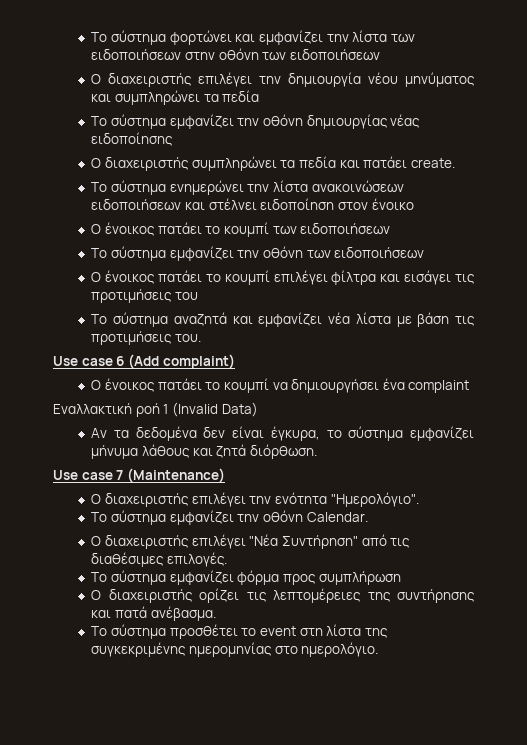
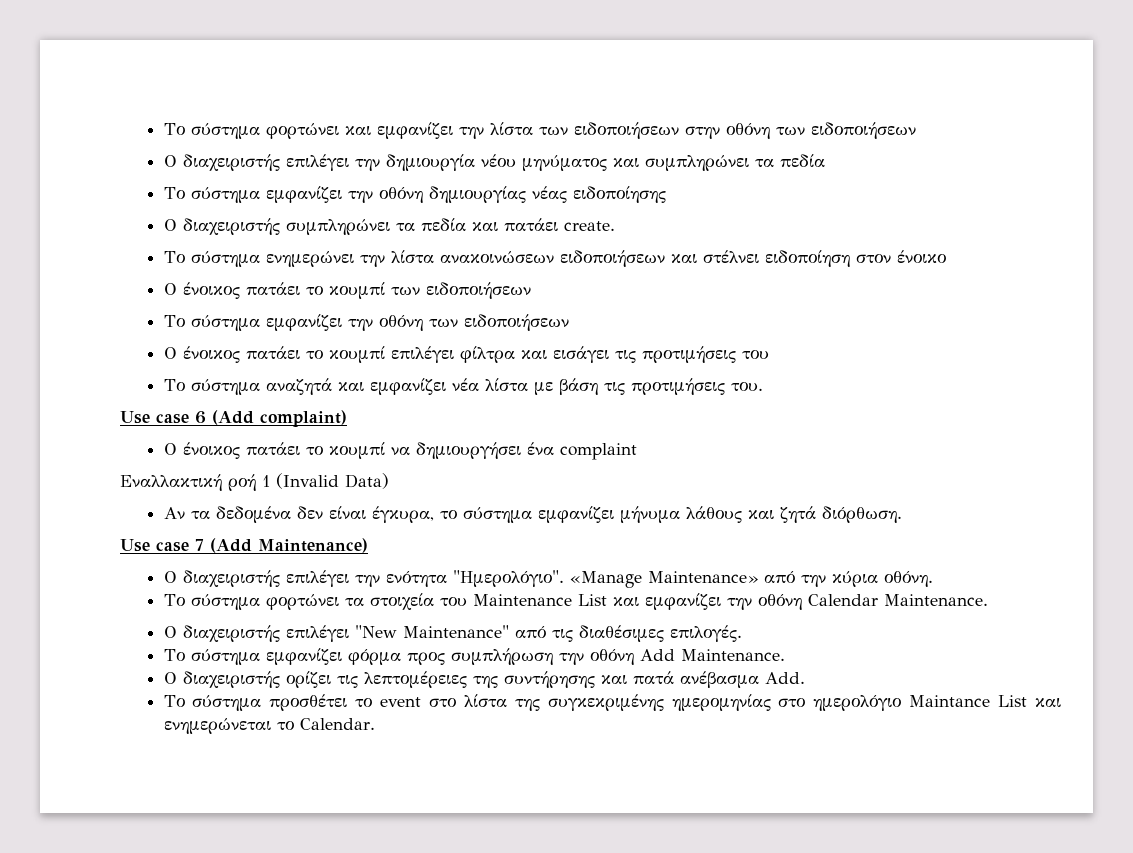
- Use case 7 (Maintenance)
+ Use case 7 (Add Maintenance)
- Ο διαχειριστής επιλέγει την ενότητα "Ημερολόγιο".
- Το σύστημα εμφανίζει την οθόνη Calendar.
- Ο διαχειριστής επιλέγει "Νέα Συντήρηση" από τις διαθέσιμες επιλογές.
+ Ο διαχειριστής επιλέγει την ενότητα "Ημερολόγιο". «Manage Maintenance» από την κύρια οθόνη.
+ Το σύστημα φορτώνει τα στοιχεία του Maintenance List και εμφανίζει την οθόνη Calendar Maintenance.
+ Ο διαχειριστής επιλέγει "New Maintenance" από τις διαθέσιμες επιλογές.
- Το σύστημα εμφανίζει φόρμα προς συμπλήρωση
+ Το σύστημα εμφανίζει φόρμα προς συμπλήρωση την οθόνη Add Maintenance.
- Ο διαχειριστής ορίζει τις λεπτομέρειες της συντήρησης και πατά ανέβασμα.
+ Ο διαχειριστής ορίζει τις λεπτομέρειες της συντήρησης και πατά ανέβασμα Add.
- Το σύστημα προσθέτει το event στη λίστα της συγκεκριμένης ημερομηνίας στο ημερολόγιο.
+ Το σύστημα προσθέτει το event στο λίστα της συγκεκριμένης ημερομηνίας στο ημερολόγιο Maintance List και ενημερώνεται το Calendar.

